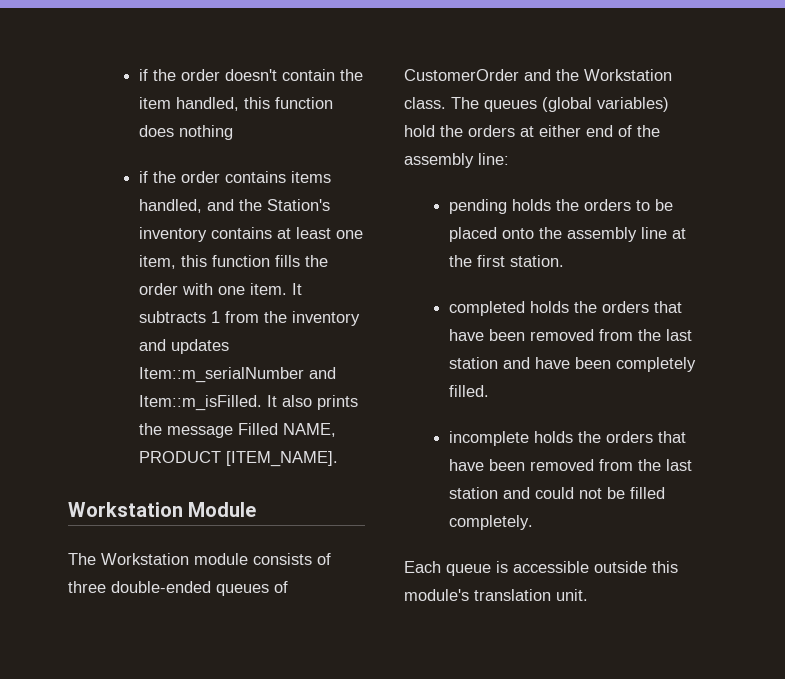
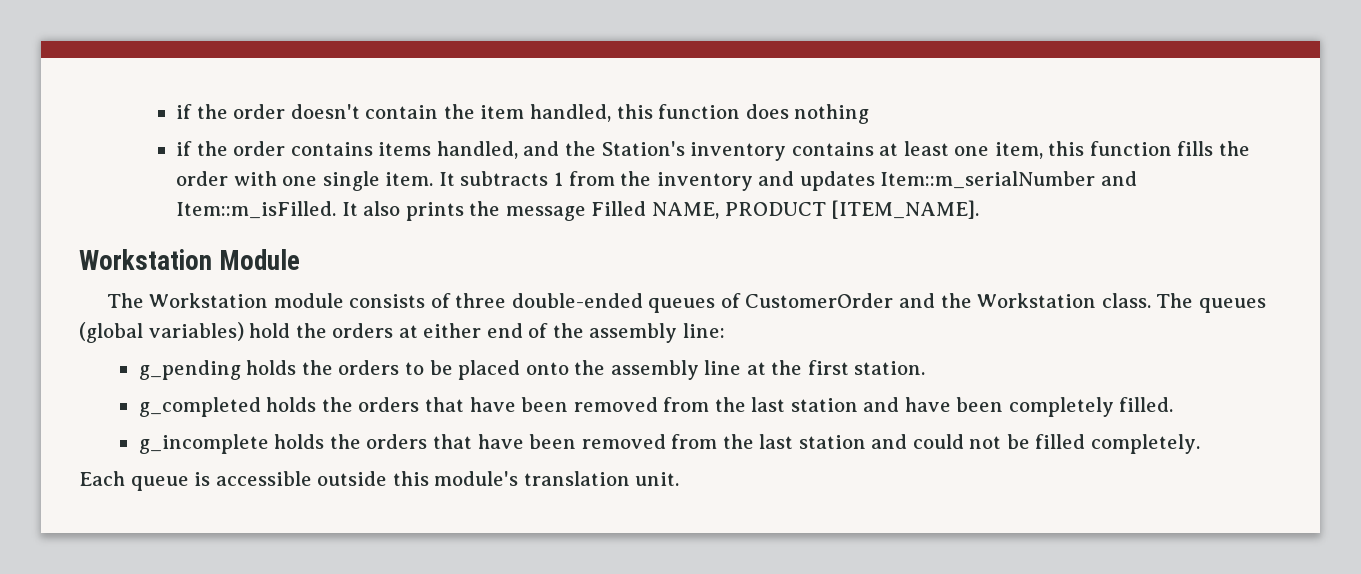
- if the order contains items handled, and the Station's inventory contains at least one item, this function fills the order with one item.
+ if the order contains items handled, and the Station's inventory contains at least one item, this function fills the order with one single item.
- pending holds the orders to be placed onto the assembly line at the first station.
+ g_pending holds the orders to be placed onto the assembly line at the first station.
- completed holds the orders that have been removed from the last station and have been completely filled.
+ g_completed holds the orders that have been removed from the last station and have been completely filled.
- incomplete holds the orders that have been removed from the last station and could not be filled completely.
+ g_incomplete holds the orders that have been removed from the last station and could not be filled completely.

